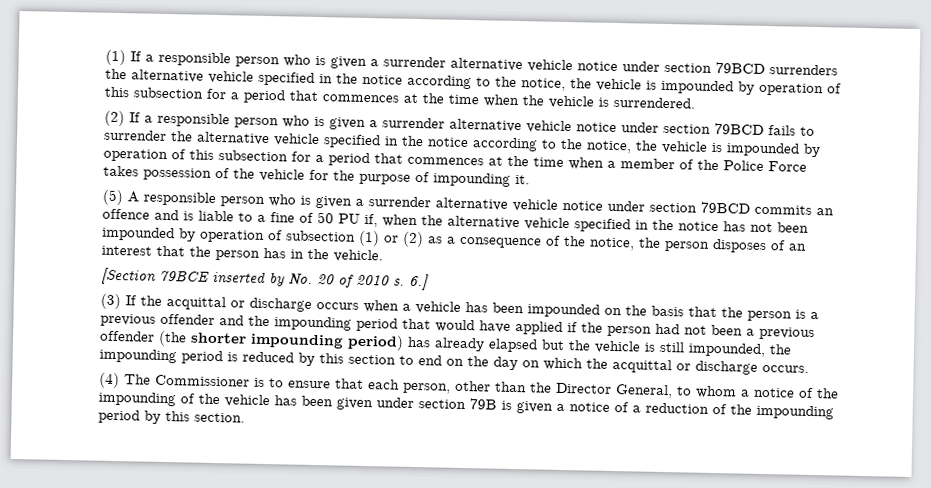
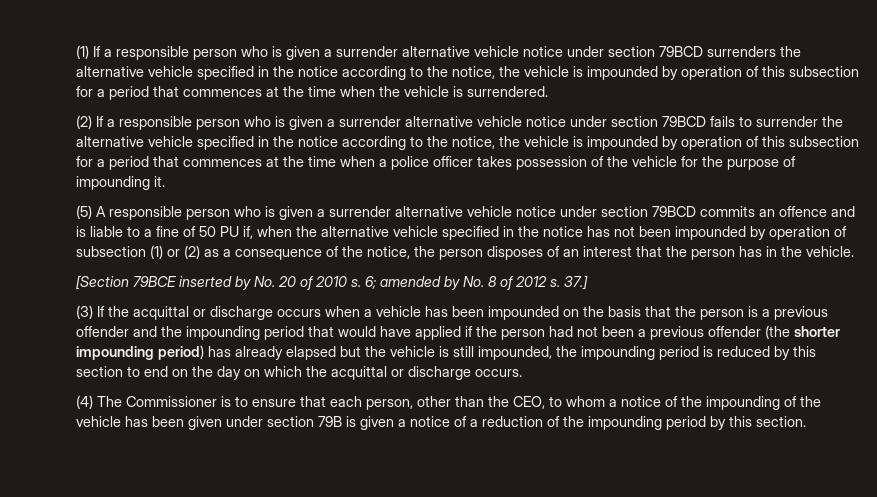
- (2) If a responsible person who is given a surrender alternative vehicle notice under section 79BCD fails to surrender the alternative vehicle specified in the notice according to the notice, the vehicle is impounded by operation of this subsection for a period that commences at the time when a member of the Police Force takes possession of the vehicle for the purpose of impounding it.
+ (2) If a responsible person who is given a surrender alternative vehicle notice under section 79BCD fails to surrender the alternative vehicle specified in the notice according to the notice, the vehicle is impounded by operation of this subsection for a period that commences at the time when a police officer takes possession of the vehicle for the purpose of impounding it.
- 6.]
+ 6; amended by No. 8 of 2012 s. 37.]
- (4) The Commissioner is to ensure that each person, other than the Director General, to whom a notice of the impounding of the vehicle has been given under section 79B is given a notice of a reduction of the impounding period by this section.
+ (4) The Commissioner is to ensure that each person, other than the CEO, to whom a notice of the impounding of the vehicle has been given under section 79B is given a notice of a reduction of the impounding period by this section.

